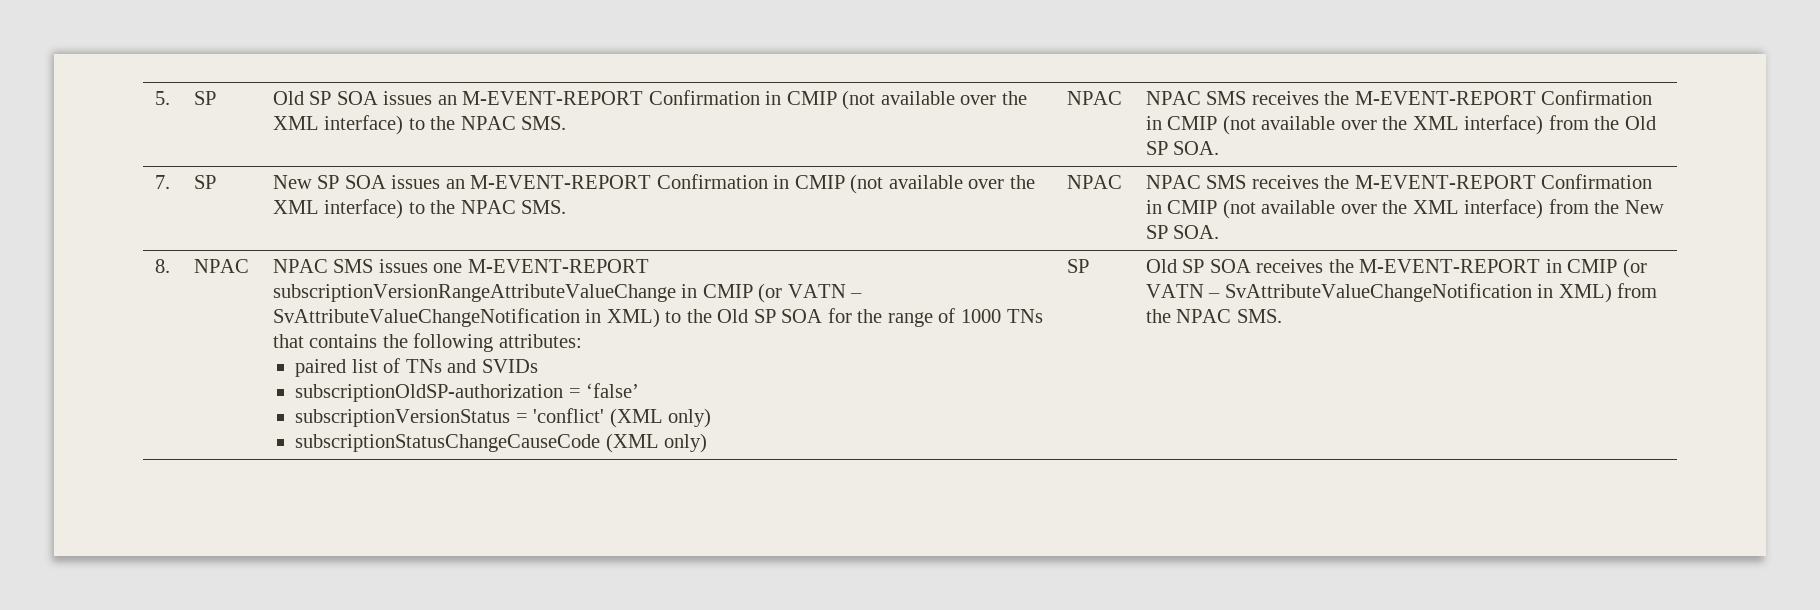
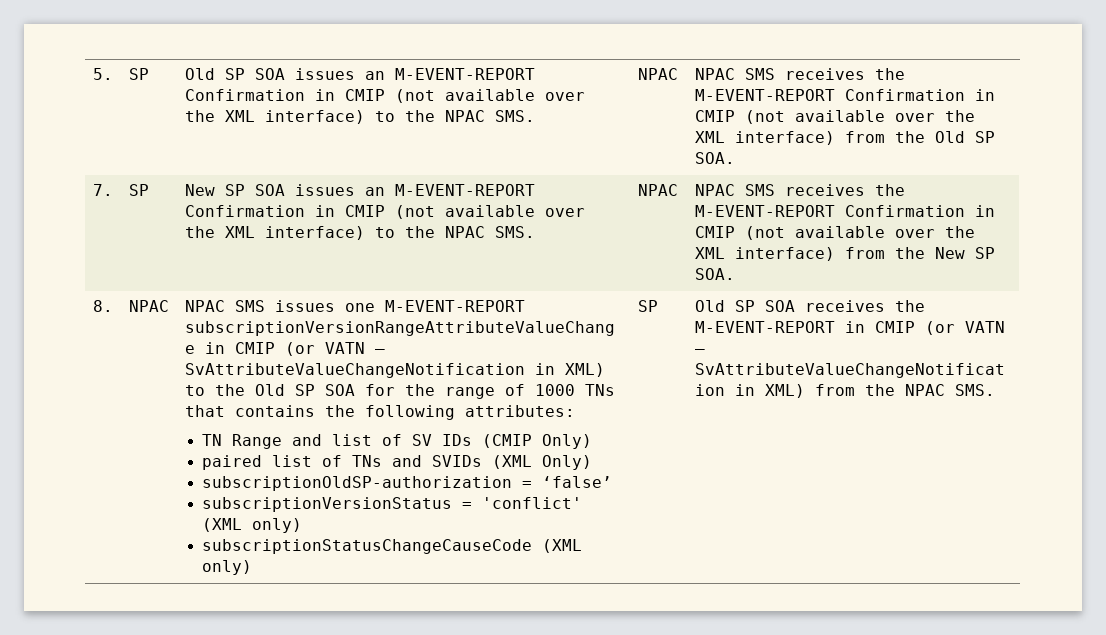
+ TN Range and list of SV IDs (CMIP Only)
- paired list of TNs and SVIDs
+ paired list of TNs and SVIDs (XML Only)

